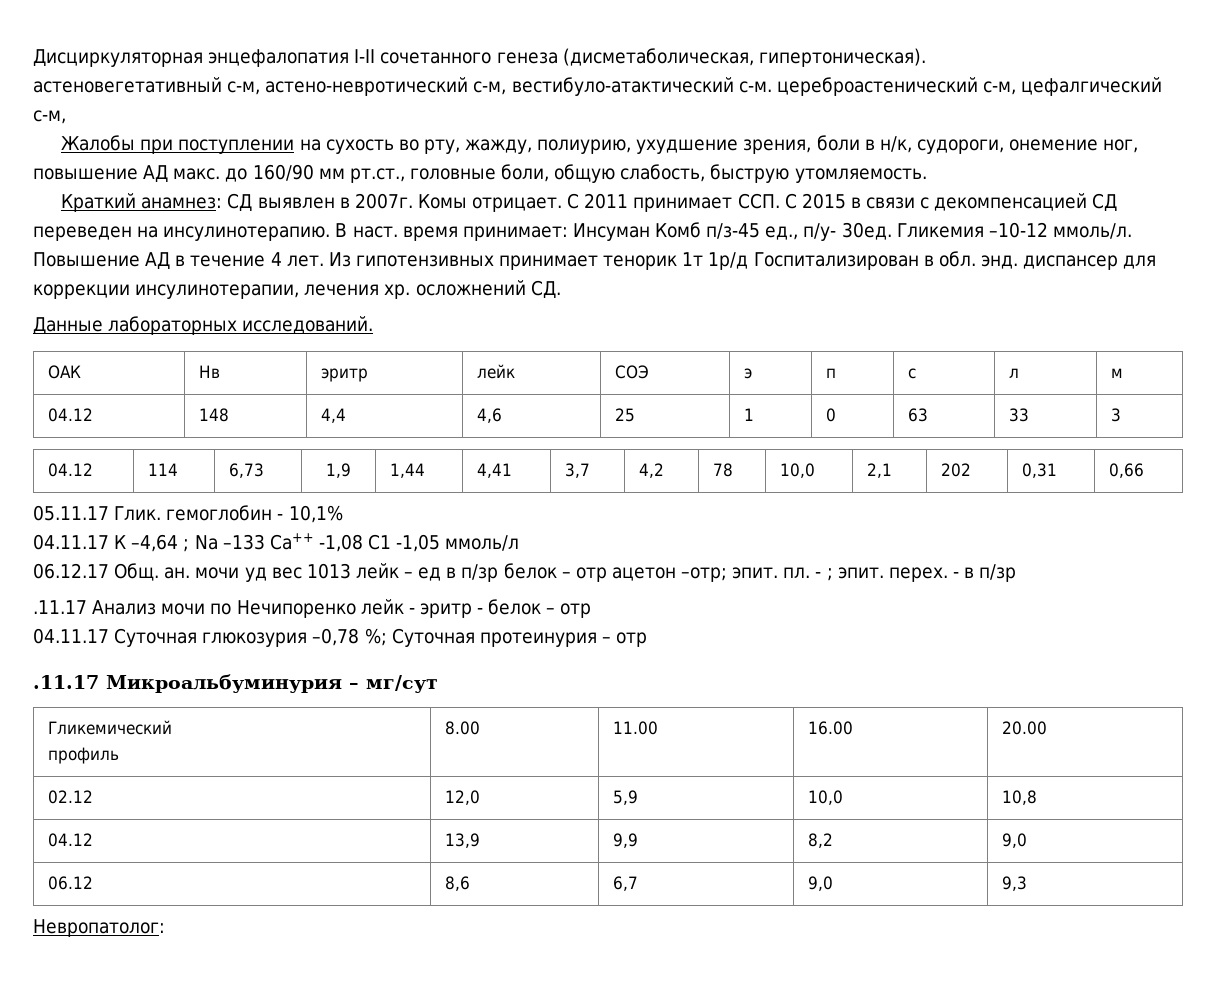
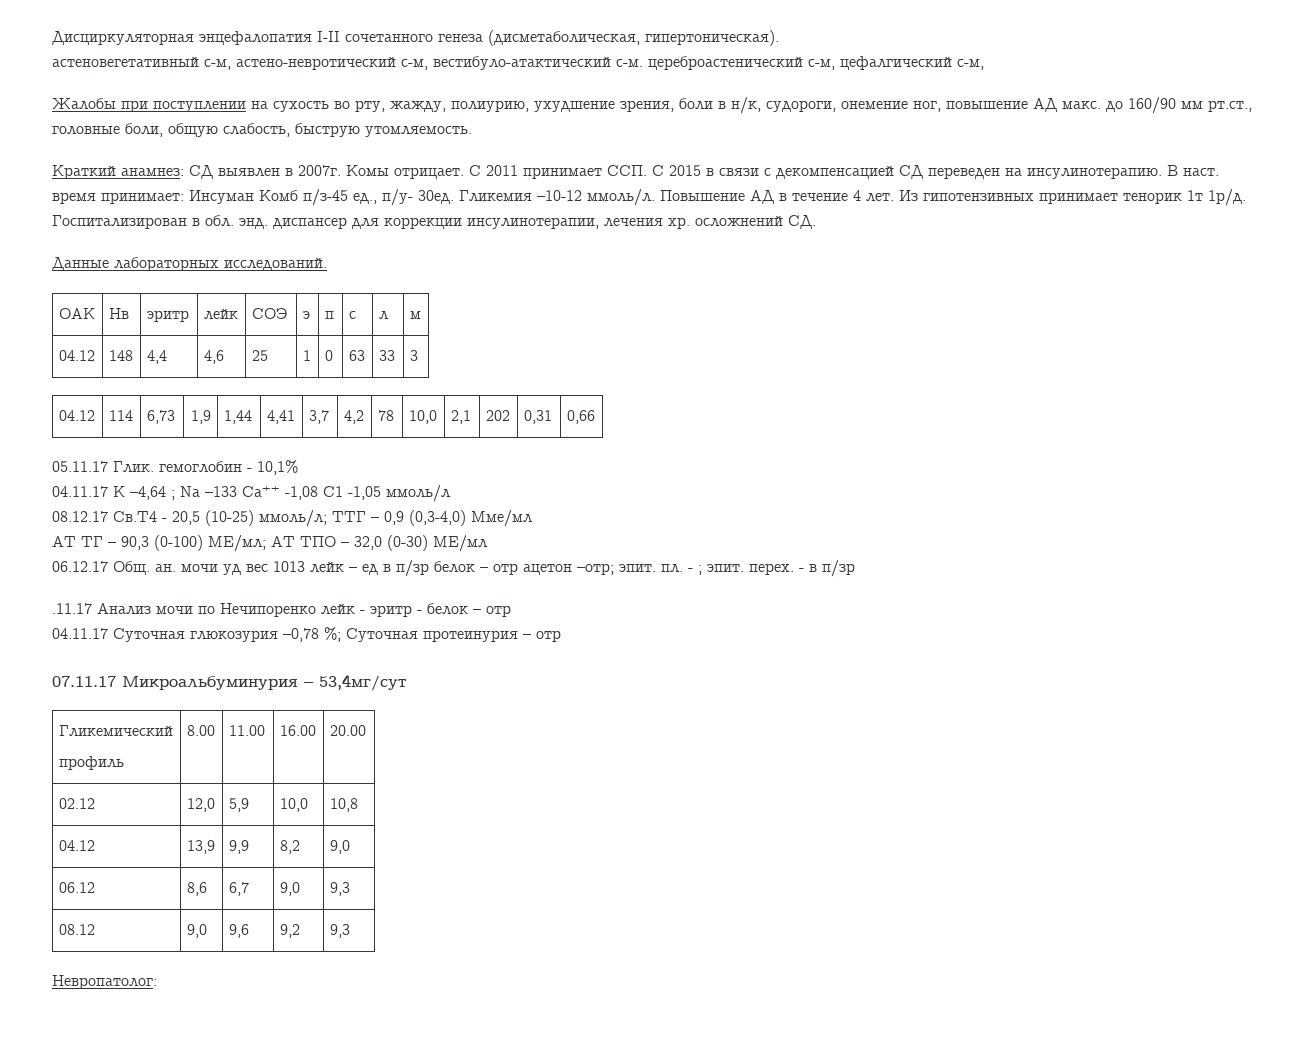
- Из гипотензивных принимает тенорик 1т 1р/д Госпитализирован в обл. энд. диспансер для коррекции инсулинотерапии, лечения хр. осложнений СД.
+ Из гипотензивных принимает тенорик 1т 1р/д. Госпитализирован в обл. энд. диспансер для коррекции инсулинотерапии, лечения хр. осложнений СД.
+ 08.12.17 Св.Т4 - 20,5 (10-25) ммоль/л; ТТГ – 0,9 (0,3-4,0) Мме/мл
+ АТ ТГ – 90,3 (0-100) МЕ/мл; АТ ТПО – 32,0 (0-30) МЕ/мл
- .11.17 Микроальбуминурия – мг/сут
+ 07.11.17 Микроальбуминурия – 53,4мг/сут
+ 08.12 | 9,0 | 9,6 | 9,2 | 9,3

